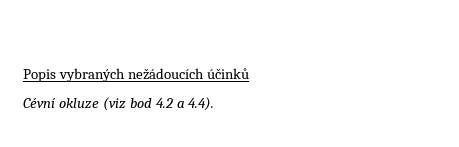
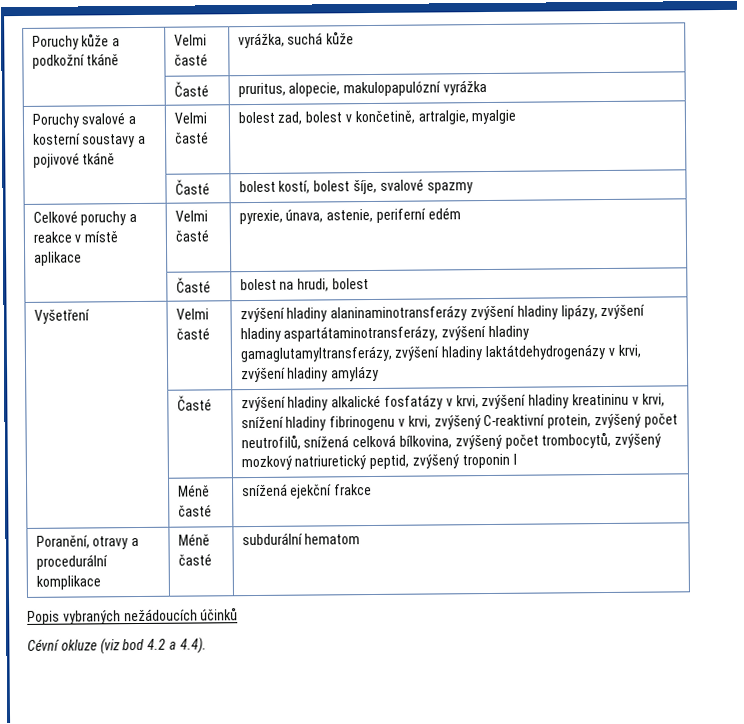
+ Poruchy kůže a podkožní tkáně | Velmi časté | vyrážka, suchá kůže
+ | Časté | pruritus, alopecie, makulopapulózní vyrážka
+ Poruchy svalové a kosterní soustavy a pojivové tkáně | Velmi časté | bolest zad, bolest v končetině, artralgie, myalgie
+ | Časté | bolest kostí, bolest šíje, svalové spazmy
+ Celkové poruchy a reakce v místě aplikace | Velmi časté | pyrexie, únava, astenie, periferní edém
+ | Časté | bolest na hrudi, bolest
+ Vyšetření | Velmi časté | zvýšení hladiny alaninaminotransferázy zvýšení hladiny lipázy, zvýšení hladiny aspartátaminotransferázy, zvýšení hladiny gamaglutamyltransferázy, zvýšení hladiny laktátdehydrogenázy v krvi, zvýšení hladiny amylázy
+ | Časté | zvýšení hladiny alkalické fosfatázy v krvi, zvýšení hladiny kreatininu v krvi, snížení hladiny fibrinogenu v krvi, zvýšený C-reaktivní protein, zvýšený počet neutrofilů, snížená celková bílkovina, zvýšený počet trombocytů, zvýšený mozkový natriuretický peptid, zvýšený troponin I
+ | Méně časté | snížená ejekční frakce
+ Poranění, otravy a procedurální komplikace | Méně časté | subdurální hematom

